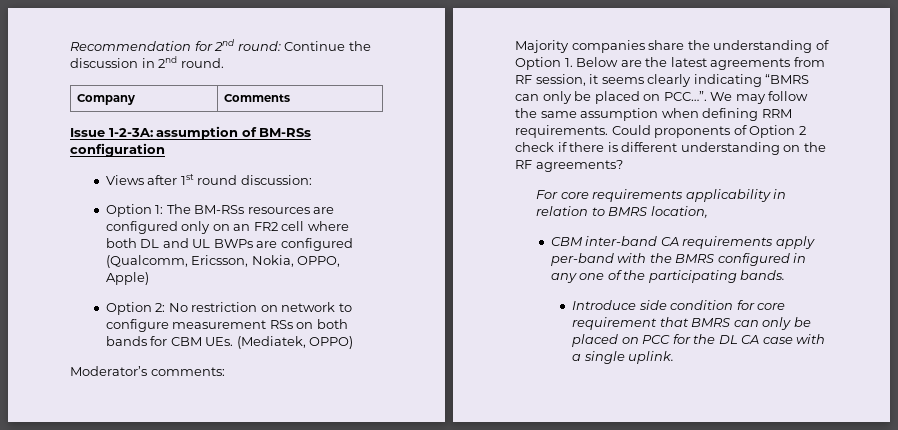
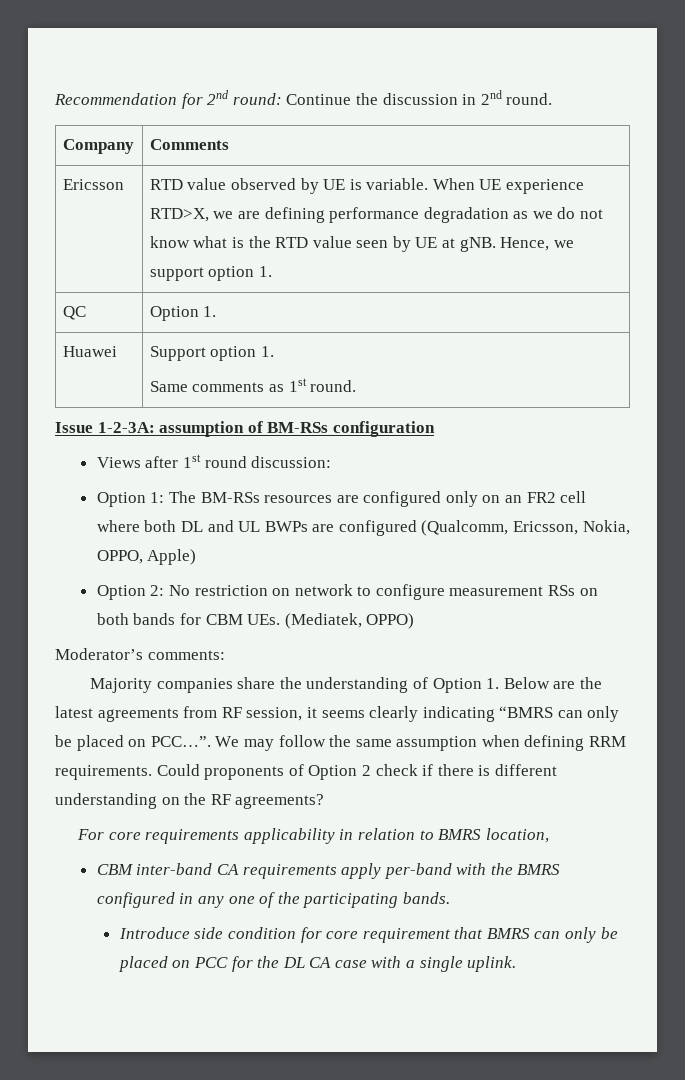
+ Ericsson | RTD value observed by UE is variable. When UE experience RTD>X, we are defining performance degradation as we do not know what is the RTD value seen by UE at gNB. Hence, we support option 1.
+ QC | Option 1.
+ Huawei | Support option 1.
+ Same comments as 1st round.

